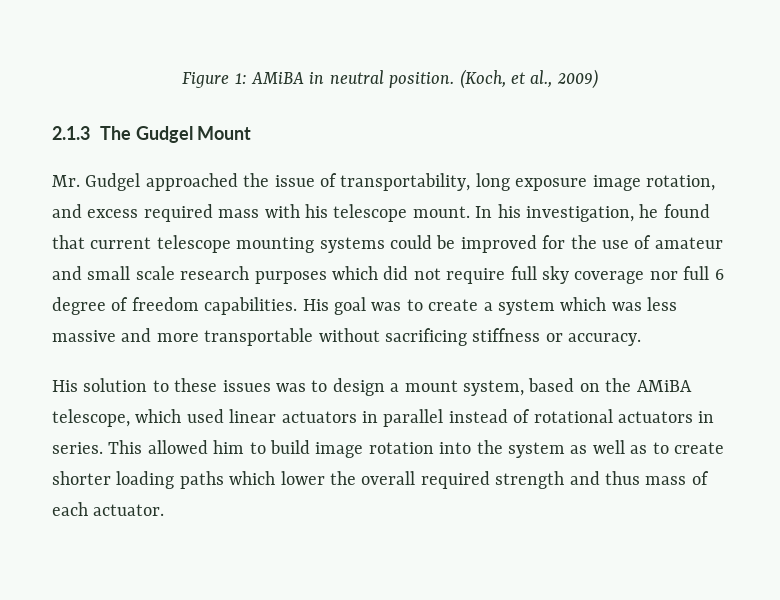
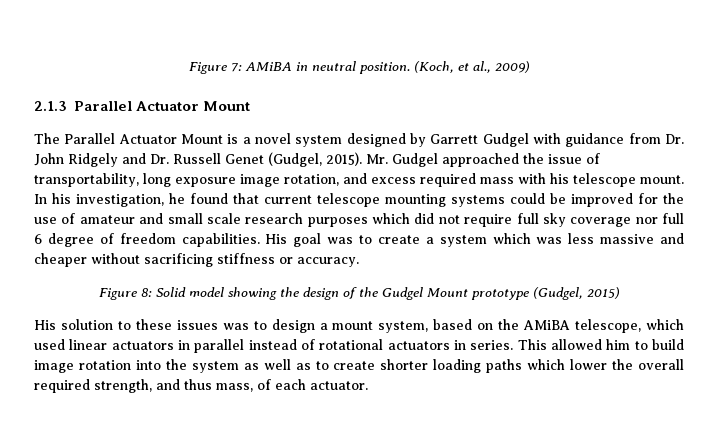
- Figure 1: AMiBA in neutral position.
+ Figure 7: AMiBA in neutral position.
- 2.1.3 The Gudgel Mount
+ 2.1.3 Parallel Actuator Mount
+ The Parallel Actuator Mount is a novel system designed by Garrett Gudgel with guidance from Dr. John Ridgely and Dr. Russell Genet (Gudgel, 2015).
- His goal was to create a system which was less massive and more transportable without sacrificing stiffness or accuracy.
+ His goal was to create a system which was less massive and cheaper without sacrificing stiffness or accuracy.
+ Figure 8: Solid model showing the design of the Gudgel Mount prototype (Gudgel, 2015)
- This allowed him to build image rotation into the system as well as to create shorter loading paths which lower the overall required strength and thus mass of each actuator.
+ This allowed him to build image rotation into the system as well as to create shorter loading paths which lower the overall required strength, and thus mass, of each actuator.

